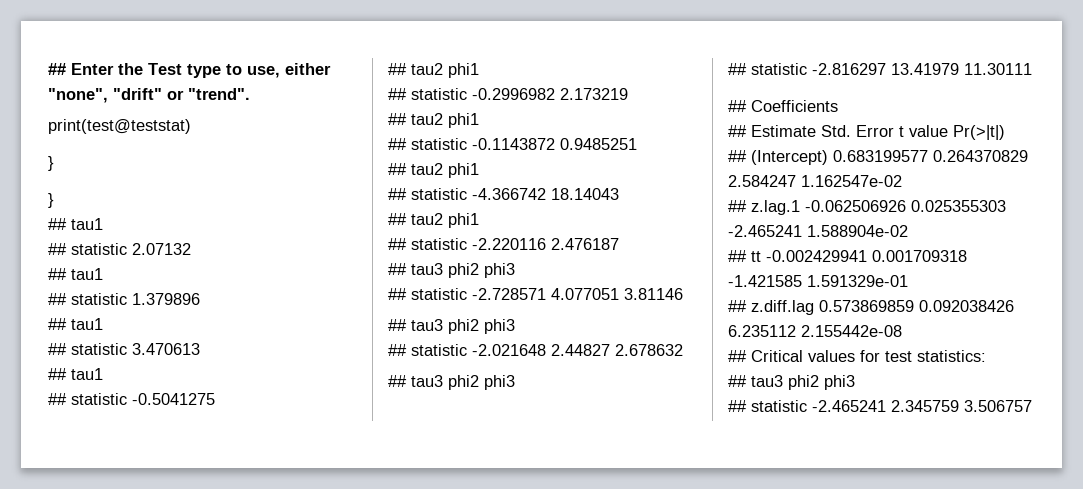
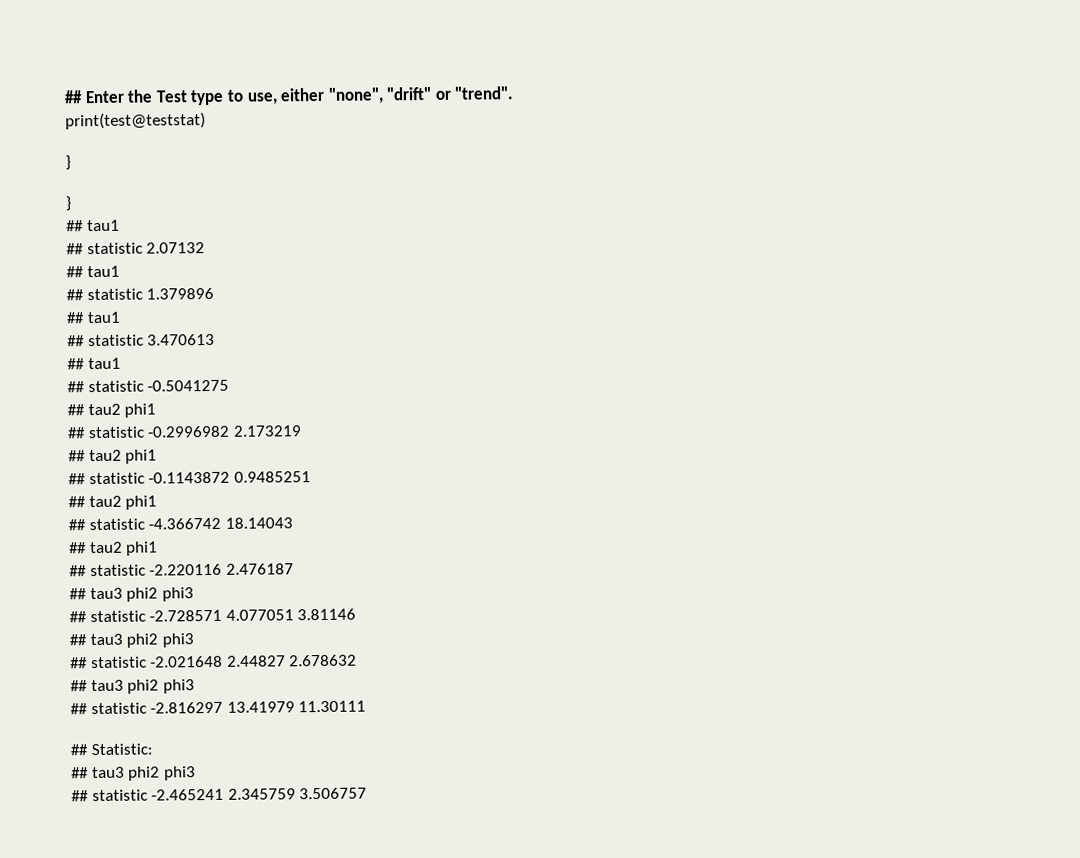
- ## Coefficients
- ## Estimate Std. Error t value Pr(>|t|)
- ## (Intercept) 0.683199577 0.264370829 2.584247 1.162547e-02
- ## z.lag.1 -0.062506926 0.025355303 -2.465241 1.588904e-02
- ## tt -0.002429941 0.001709318 -1.421585 1.591329e-01
- ## z.diff.lag 0.573869859 0.092038426 6.235112 2.155442e-08
- ## Critical values for test statistics:
+ ## Statistic:

